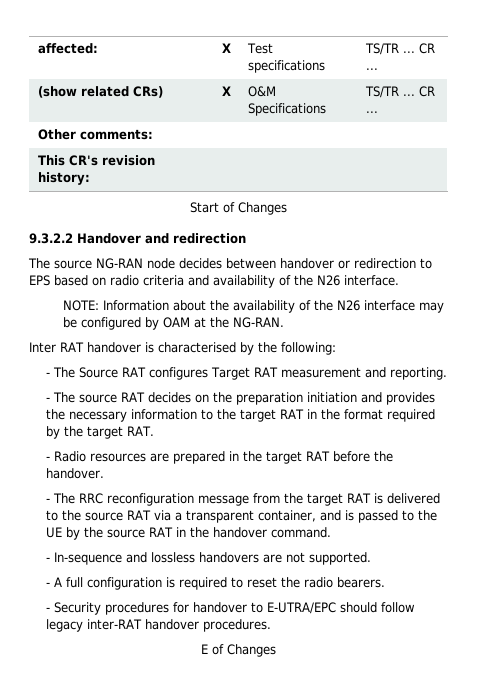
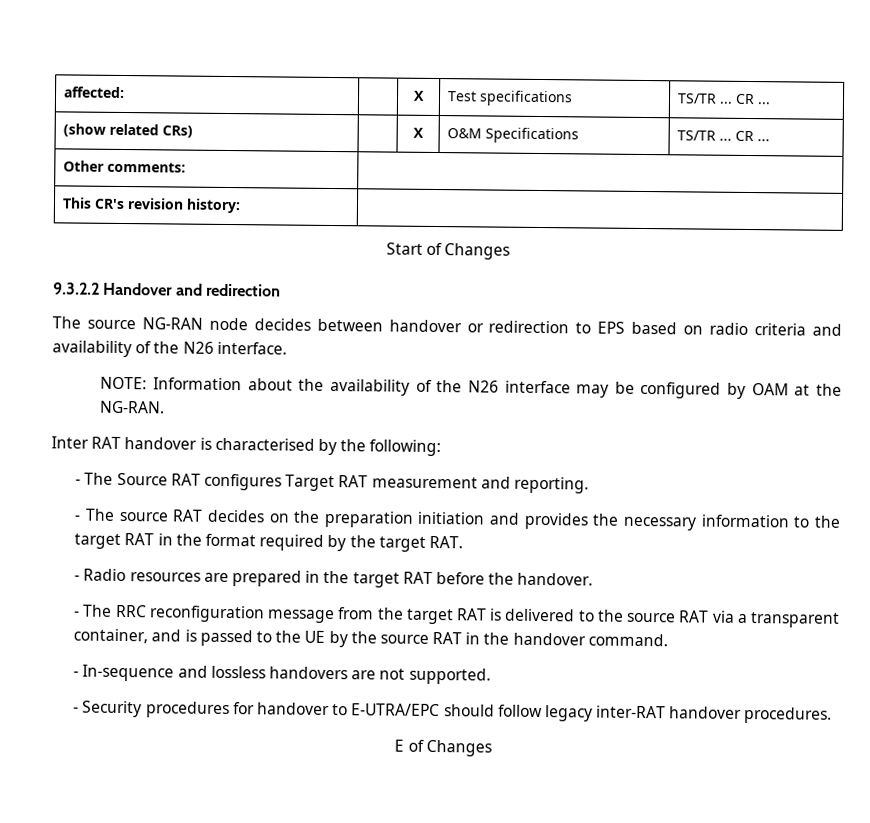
- - A full configuration is required to reset the radio bearers.

